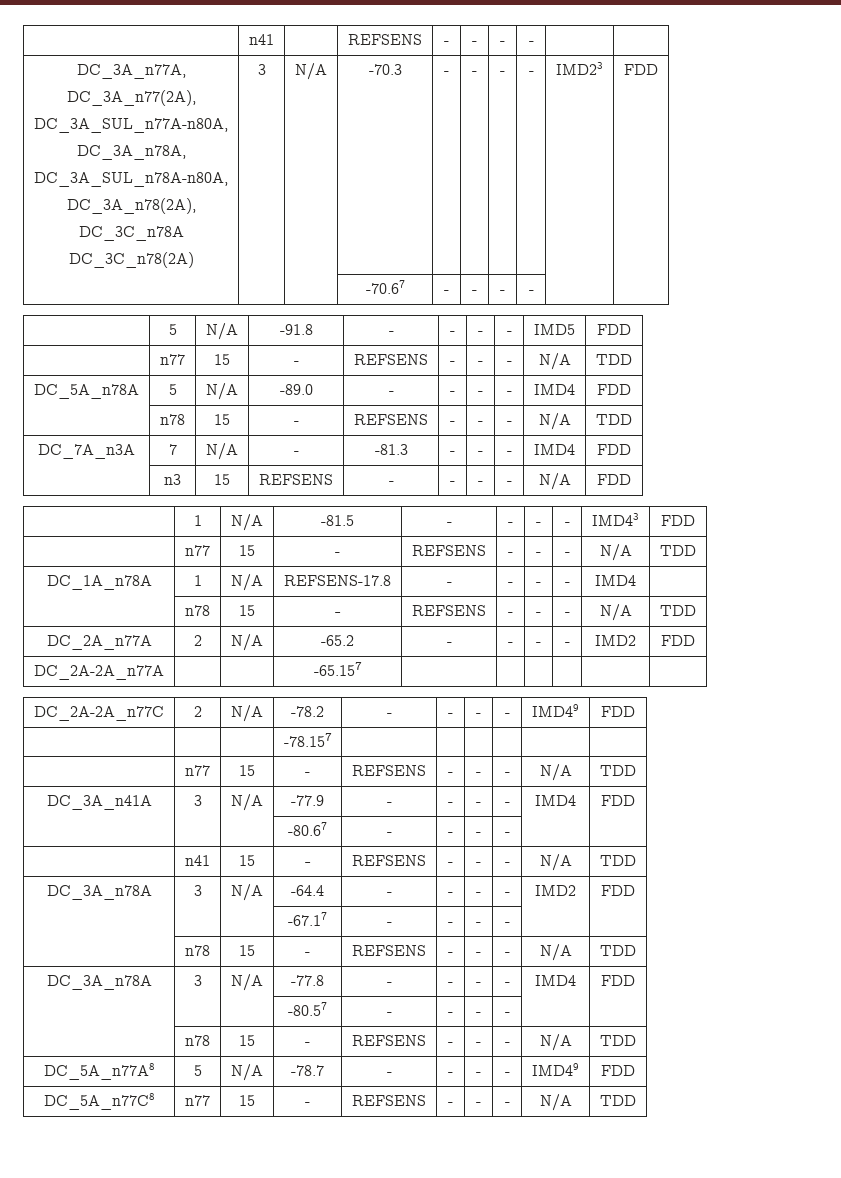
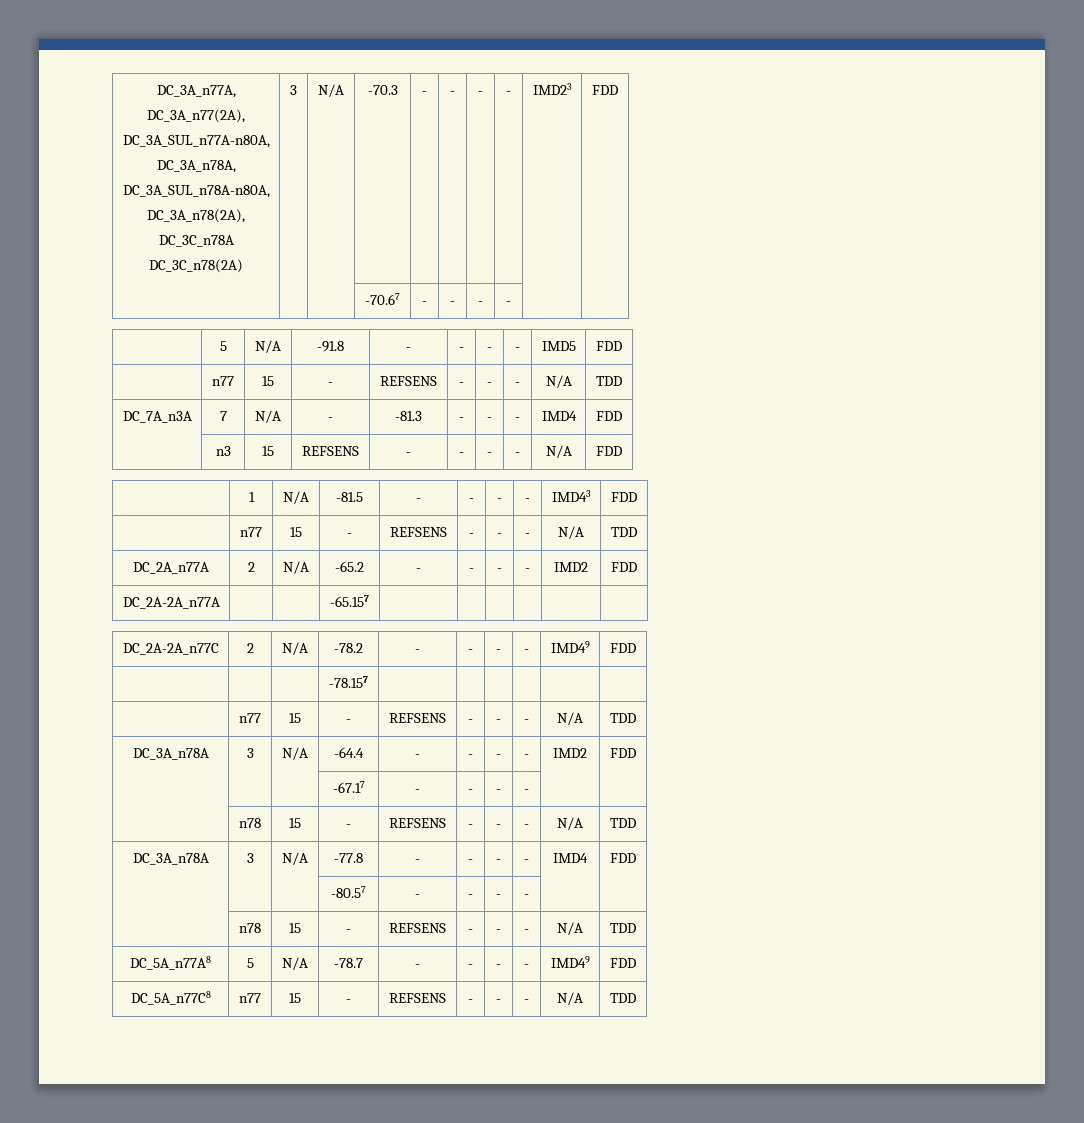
- | n41 | | REFSENS | - | - | - | - | |
- DC_5A_n78A | 5 | N/A | -89.0 | - | - | - | - | IMD4 | FDD
- | n78 | 15 | - | REFSENS | - | - | - | N/A | TDD
- DC_1A_n78A | 1 | N/A | REFSENS-17.8 | - | - | - | - | IMD4 |
- | n78 | 15 | - | REFSENS | - | - | - | N/A | TDD
- DC_3A_n41A | 3 | N/A | -77.9 | - | - | - | - | IMD4 | FDD
- | | | -80.67 | - | - | - | - | |
- | n41 | 15 | - | REFSENS | - | - | - | N/A | TDD

